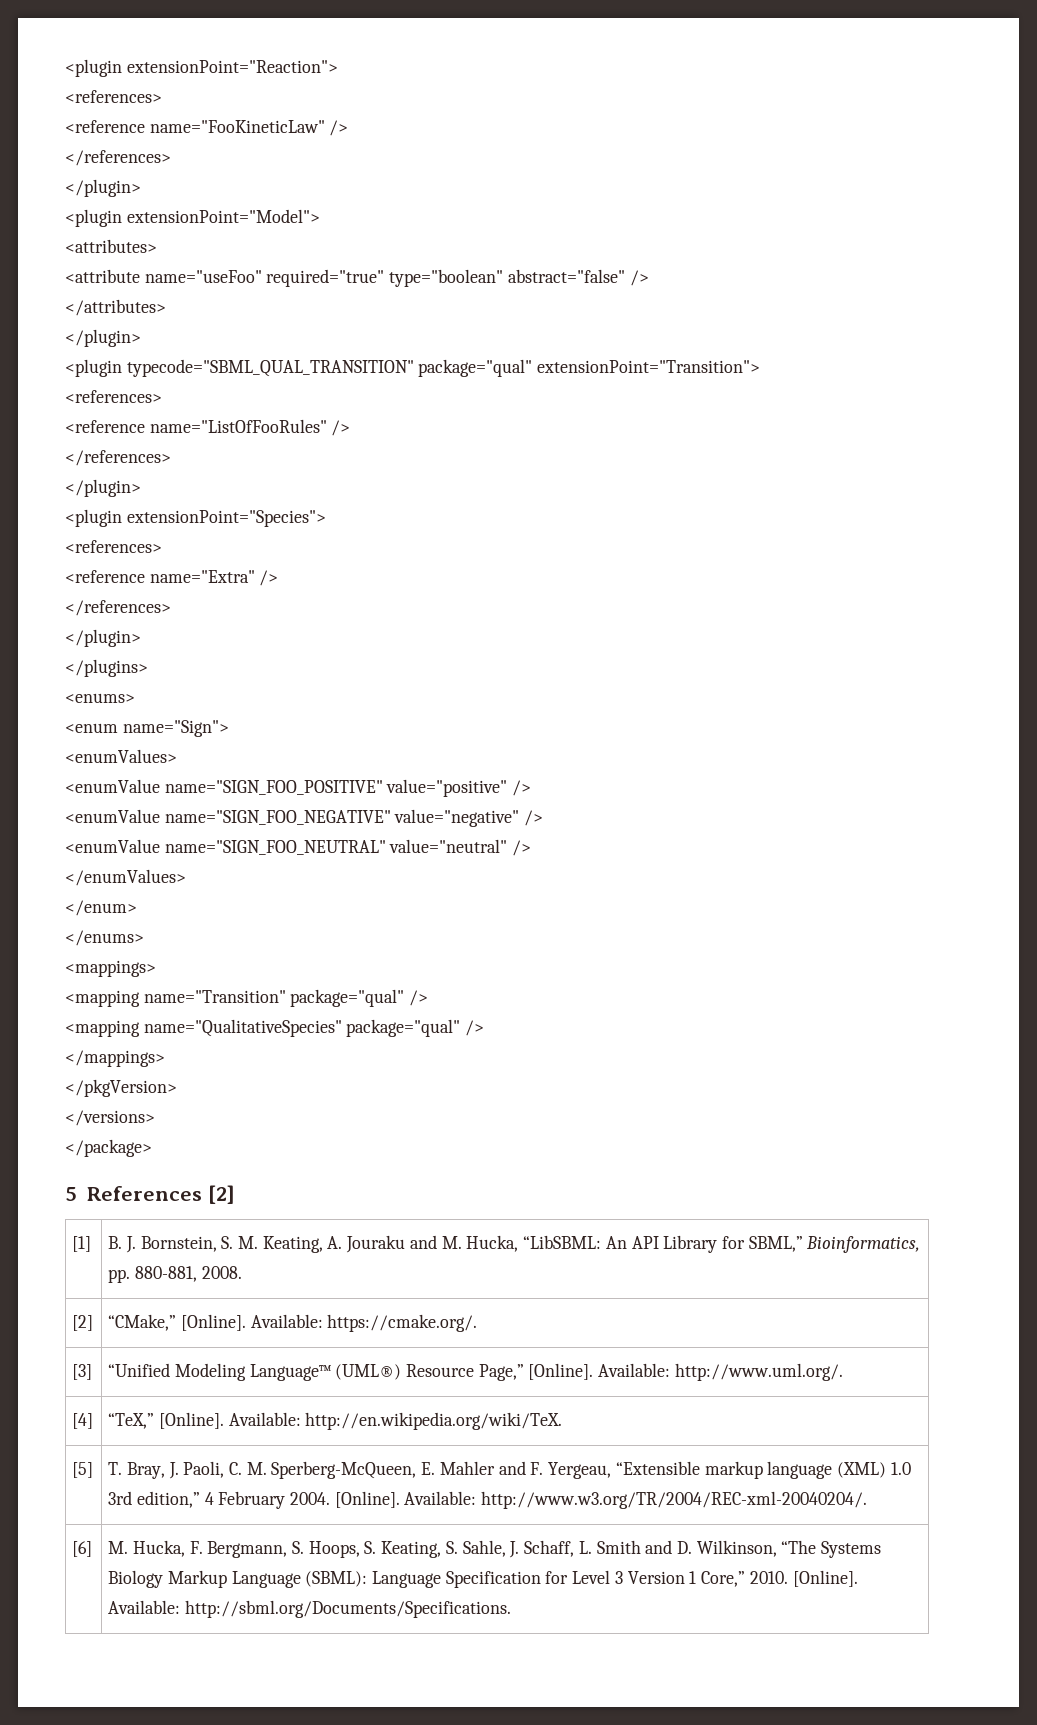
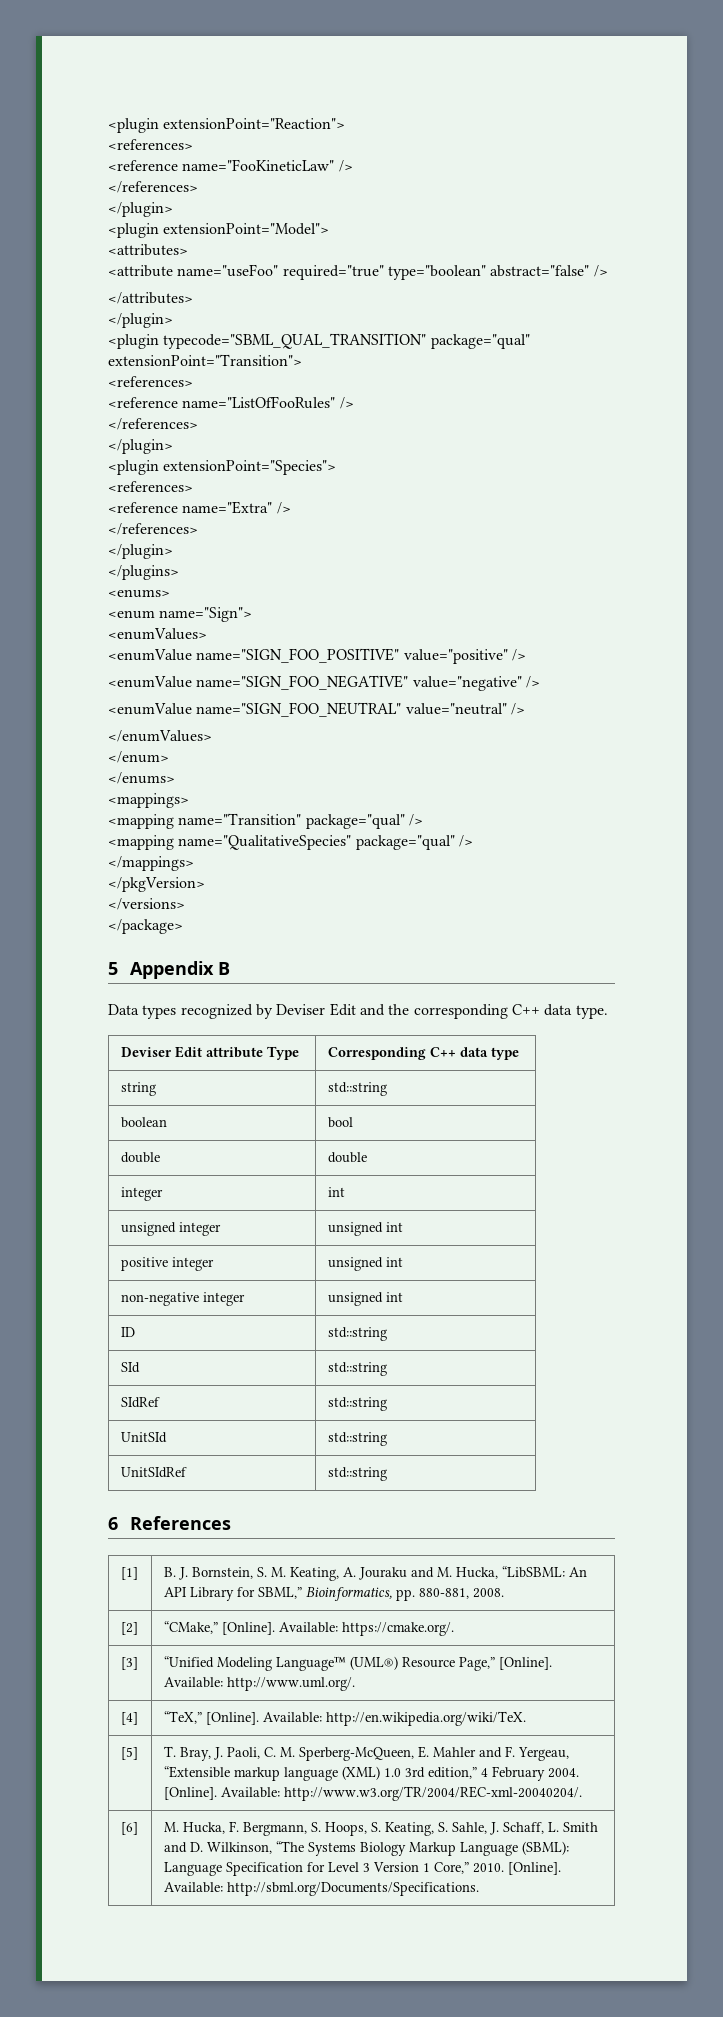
- 5 References [2]
+ 5 Appendix B
+ Data types recognized by Deviser Edit and the corresponding C++ data type.
+ Deviser Edit attribute Type | Corresponding C++ data type
+ string | std::string
+ boolean | bool
+ double | double
+ integer | int
+ unsigned integer | unsigned int
+ positive integer | unsigned int
+ non-negative integer | unsigned int
+ ID | std::string
+ SId | std::string
+ SIdRef | std::string
+ UnitSId | std::string
+ UnitSIdRef | std::string
+ 6 References

